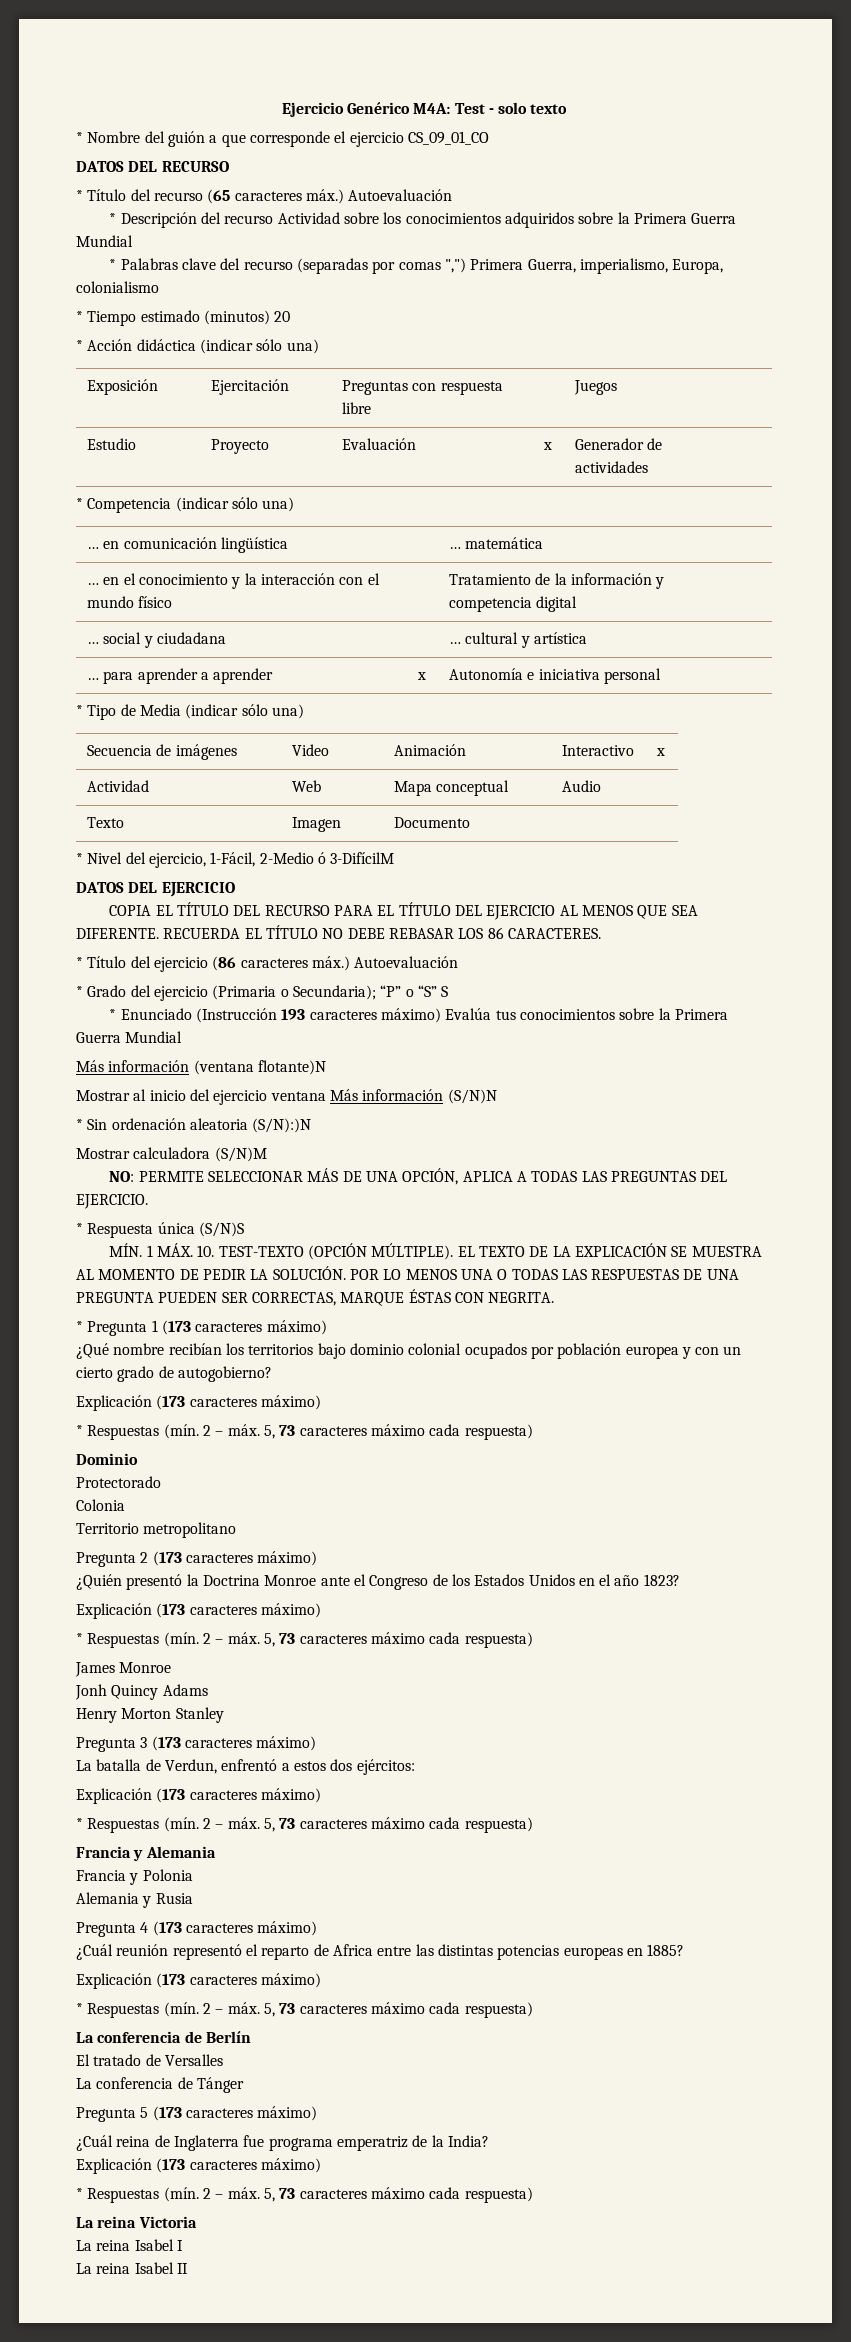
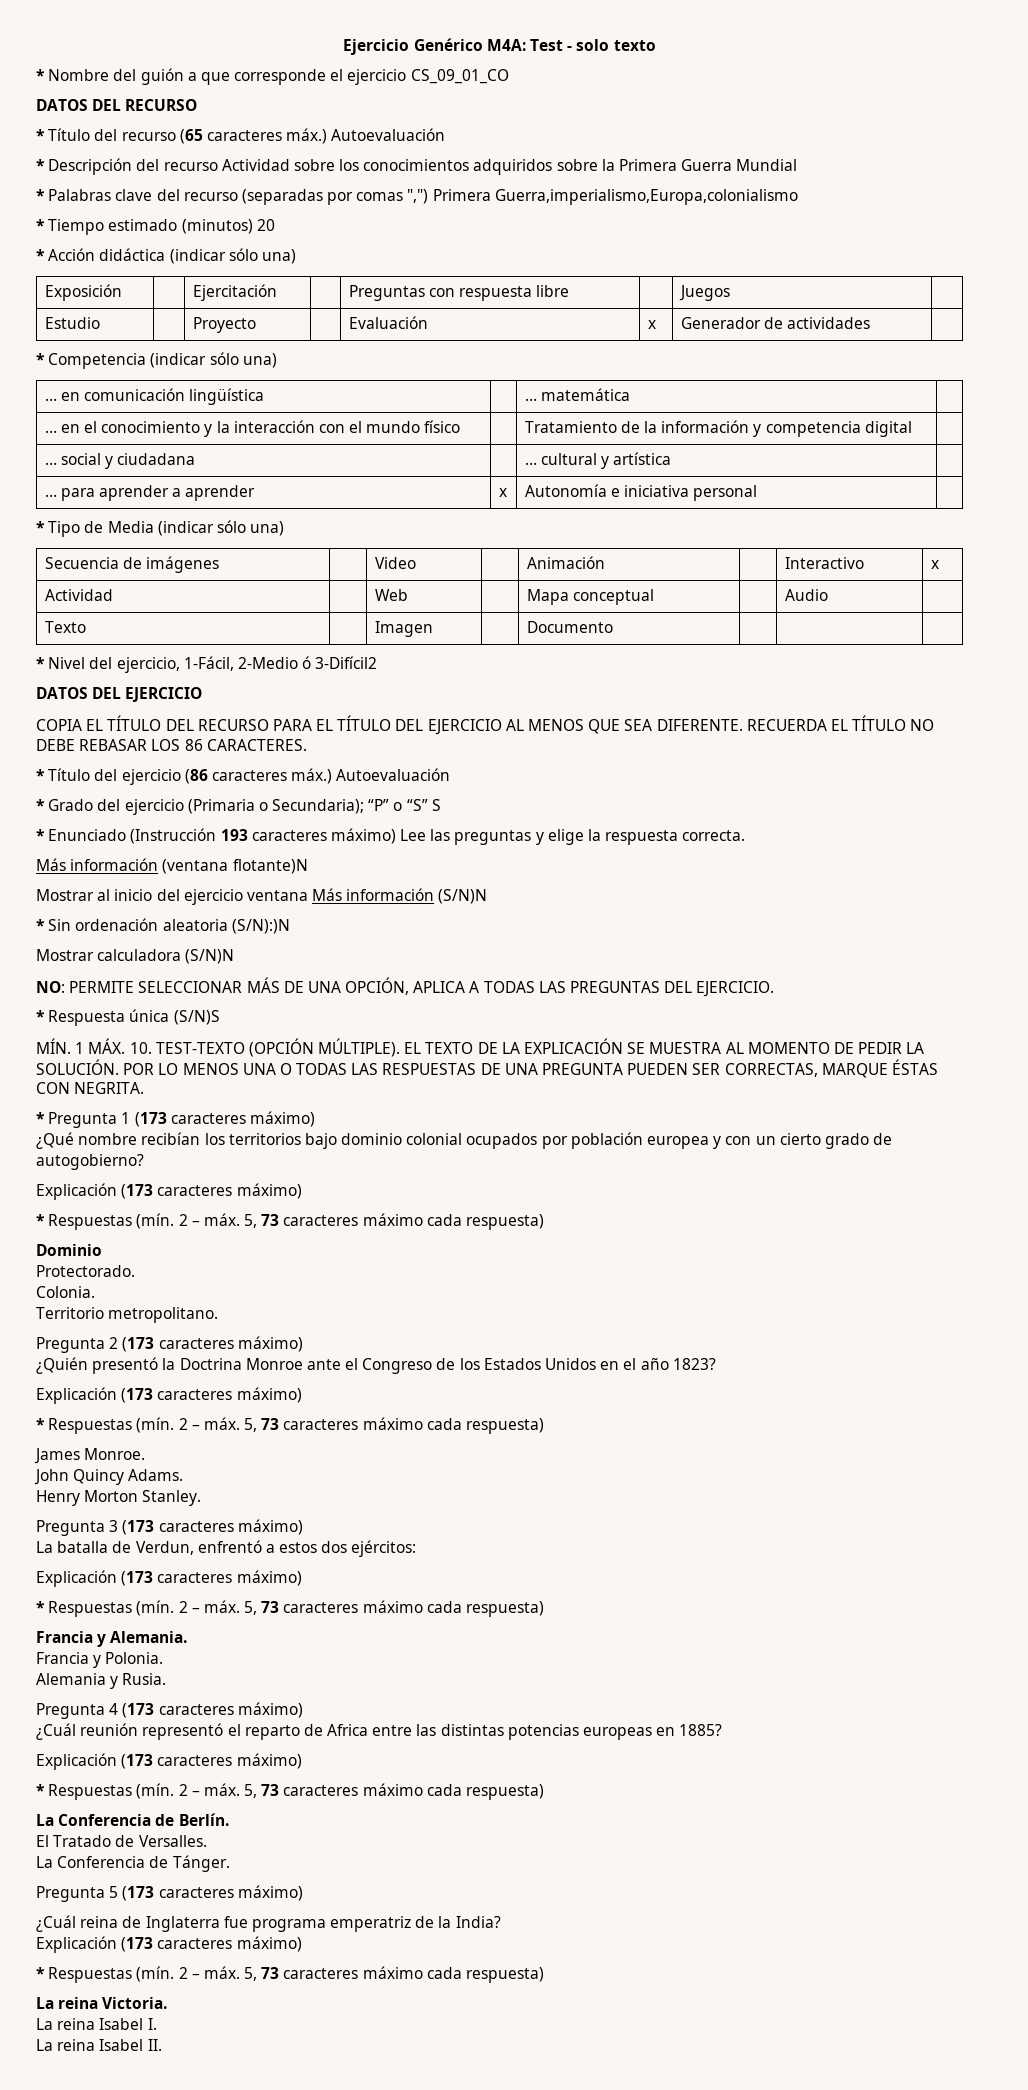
- * Palabras clave del recurso (separadas por comas ",") Primera Guerra, imperialismo, Europa, colonialismo
+ * Palabras clave del recurso (separadas por comas ",") Primera Guerra,imperialismo,Europa,colonialismo
- * Nivel del ejercicio, 1-Fácil, 2-Medio ó 3-DifícilM
+ * Nivel del ejercicio, 1-Fácil, 2-Medio ó 3-Difícil2
- * Enunciado (Instrucción 193 caracteres máximo) Evalúa tus conocimientos sobre la Primera Guerra Mundial
+ * Enunciado (Instrucción 193 caracteres máximo) Lee las preguntas y elige la respuesta correcta.
- Mostrar calculadora (S/N)M
+ Mostrar calculadora (S/N)N
- Protectorado
- Colonia
+ Protectorado.
+ Colonia.
- Territorio metropolitano
+ Territorio metropolitano.
- James Monroe
- Jonh Quincy Adams
+ James Monroe.
+ John Quincy Adams.
- Henry Morton Stanley
+ Henry Morton Stanley.
- Francia y Alemania
- Francia y Polonia
+ Francia y Alemania.
+ Francia y Polonia.
- Alemania y Rusia
+ Alemania y Rusia.
- La conferencia de Berlín
- El tratado de Versalles
- La conferencia de Tánger
+ La Conferencia de Berlín.
+ El Tratado de Versalles.
+ La Conferencia de Tánger.
- La reina Victoria
- La reina Isabel I
- La reina Isabel II
+ La reina Victoria.
+ La reina Isabel I.
+ La reina Isabel II.

